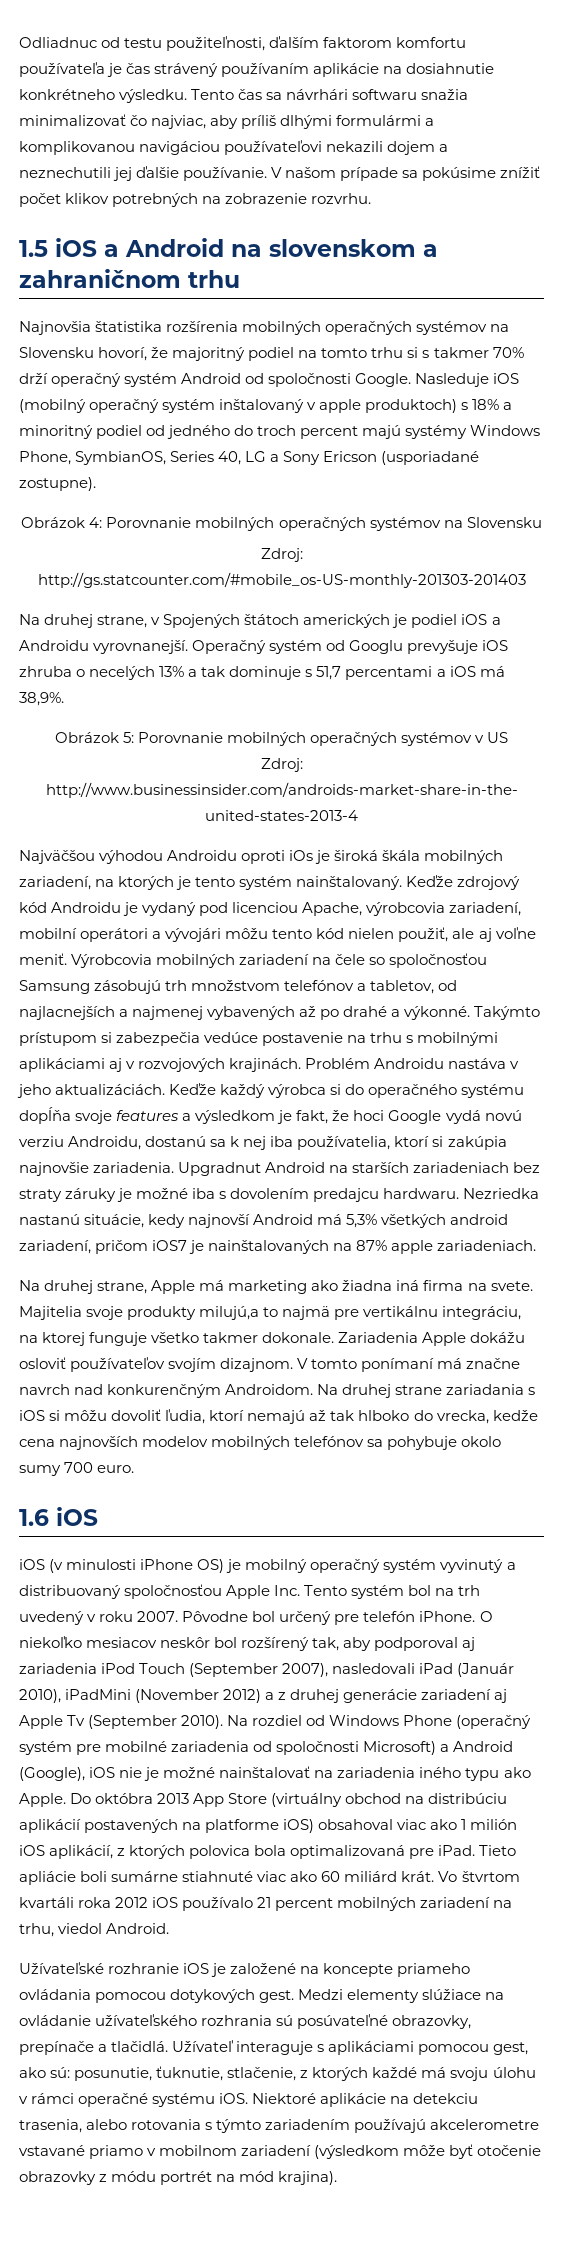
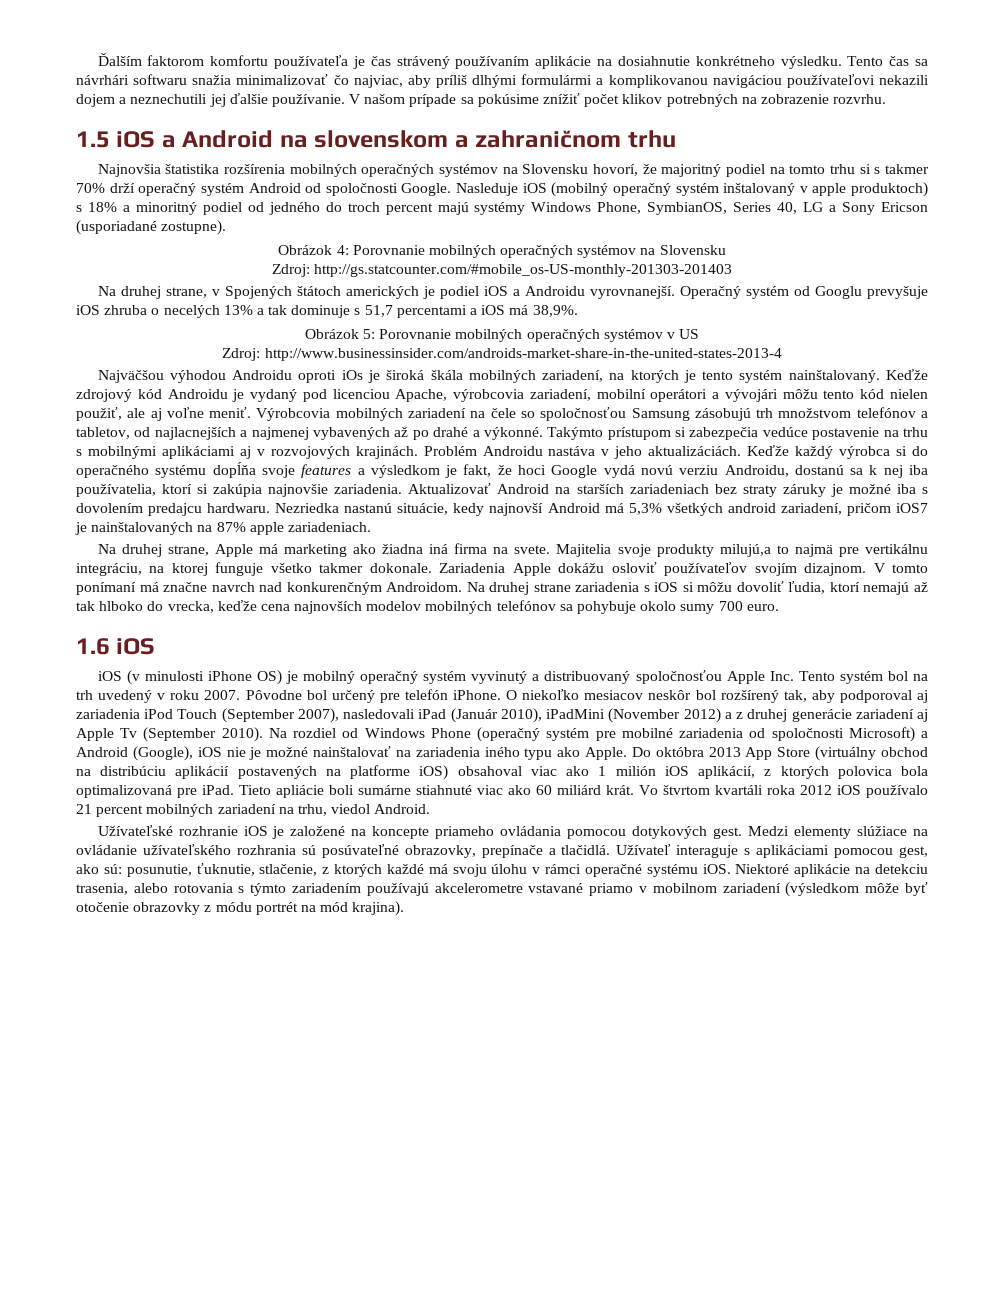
- Odliadnuc od testu použiteľnosti, ďalším faktorom komfortu používateľa je čas strávený používaním aplikácie na dosiahnutie konkrétneho výsledku.
+ Ďalším faktorom komfortu používateľa je čas strávený používaním aplikácie na dosiahnutie konkrétneho výsledku.
- Upgradnut Android na starších zariadeniach bez straty záruky je možné iba s dovolením predajcu hardwaru.
+ Aktualizovať Android na starších zariadeniach bez straty záruky je možné iba s dovolením predajcu hardwaru.
- Na druhej strane zariadania s iOS si môžu dovoliť ľudia, ktorí nemajú až tak hlboko do vrecka, kedže cena najnovších modelov mobilných telefónov sa pohybuje okolo sumy 700 euro.
+ Na druhej strane zariadenia s iOS si môžu dovoliť ľudia, ktorí nemajú až tak hlboko do vrecka, keďže cena najnovších modelov mobilných telefónov sa pohybuje okolo sumy 700 euro.

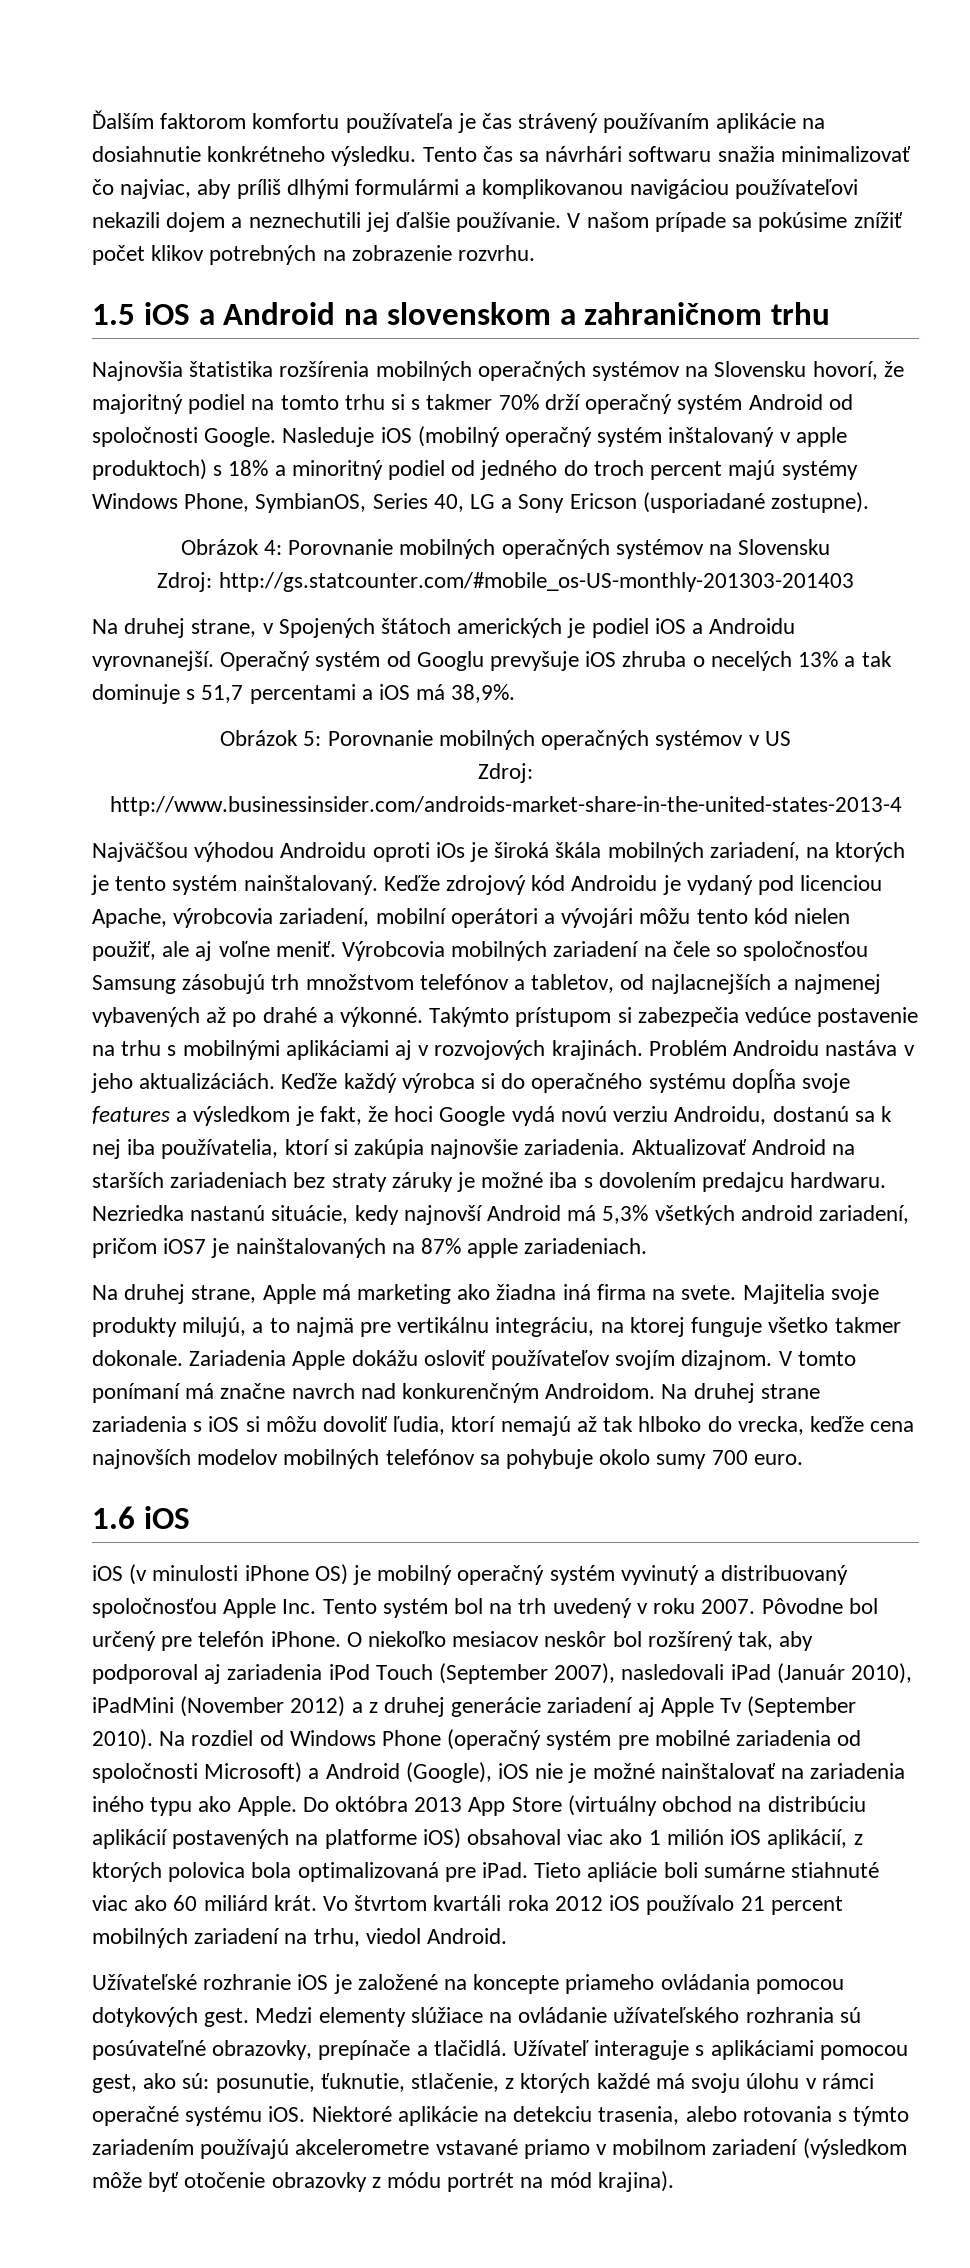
- Majitelia svoje produkty milujú,a to najmä pre vertikálnu integráciu, na ktorej funguje všetko takmer dokonale.
+ Majitelia svoje produkty milujú, a to najmä pre vertikálnu integráciu, na ktorej funguje všetko takmer dokonale.

